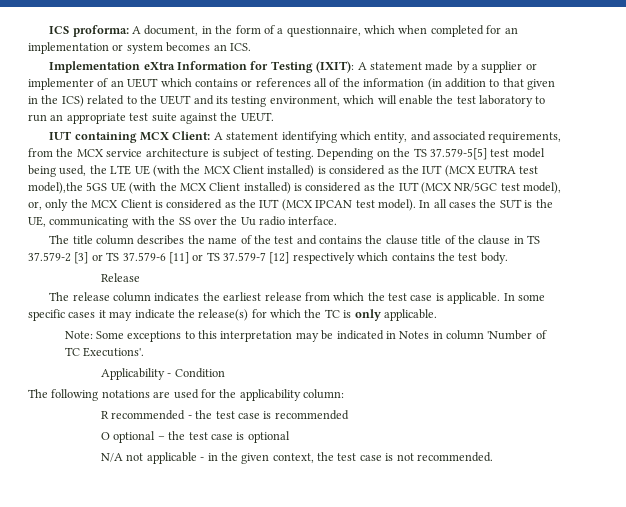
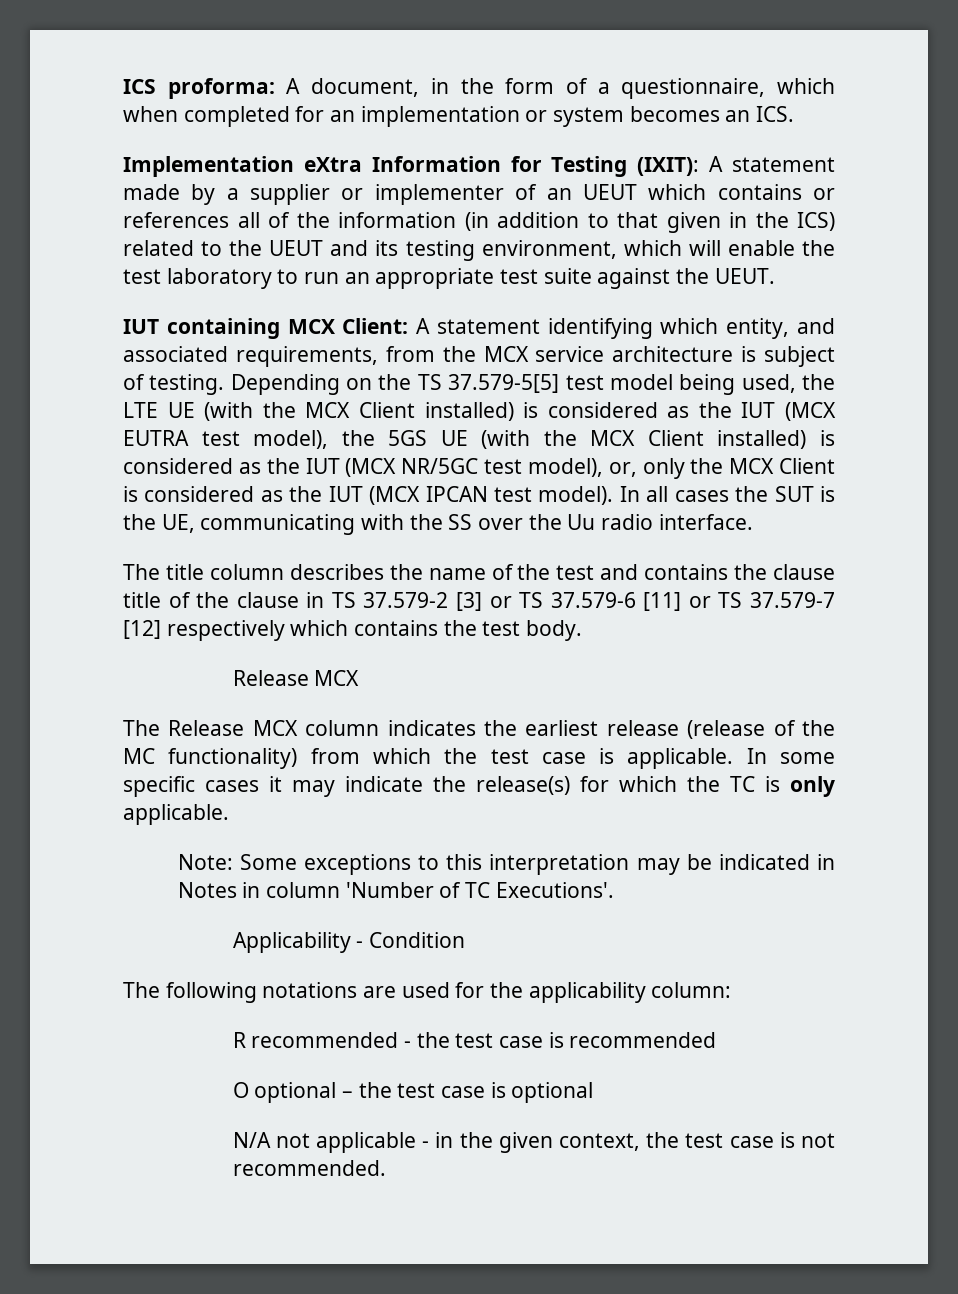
- Depending on the TS 37.579-5[5] test model being used, the LTE UE (with the MCX Client installed) is considered as the IUT (MCX EUTRA test model),the 5GS UE (with the MCX Client installed) is considered as the IUT (MCX NR/5GC test model), or, only the MCX Client is considered as the IUT (MCX IPCAN test model).
+ Depending on the TS 37.579-5[5] test model being used, the LTE UE (with the MCX Client installed) is considered as the IUT (MCX EUTRA test model), the 5GS UE (with the MCX Client installed) is considered as the IUT (MCX NR/5GC test model), or, only the MCX Client is considered as the IUT (MCX IPCAN test model).
  The title column describes the name of the test and contains the clause title of the clause in TS 37.579-2 [3] or TS 37.579-6 [11] or TS 37.579-7 [12] respectively which contains the test body.
- Release
- The release column indicates the earliest release from which the test case is applicable.
+ Release MCX
+ The Release MCX column indicates the earliest release (release of the MC functionality) from which the test case is applicable.

